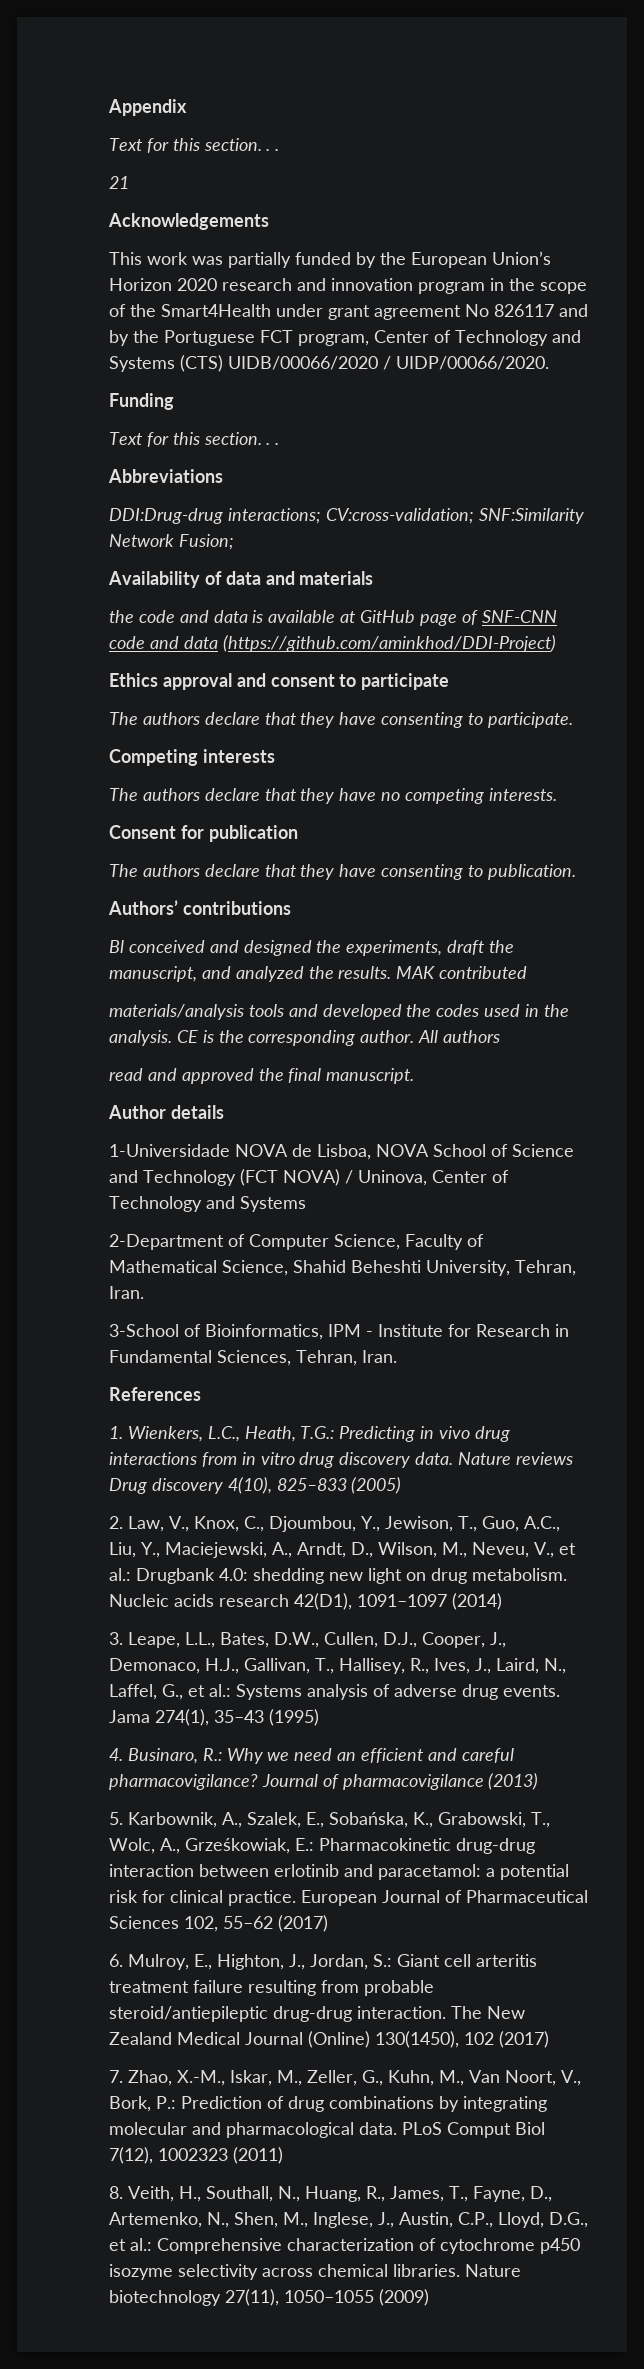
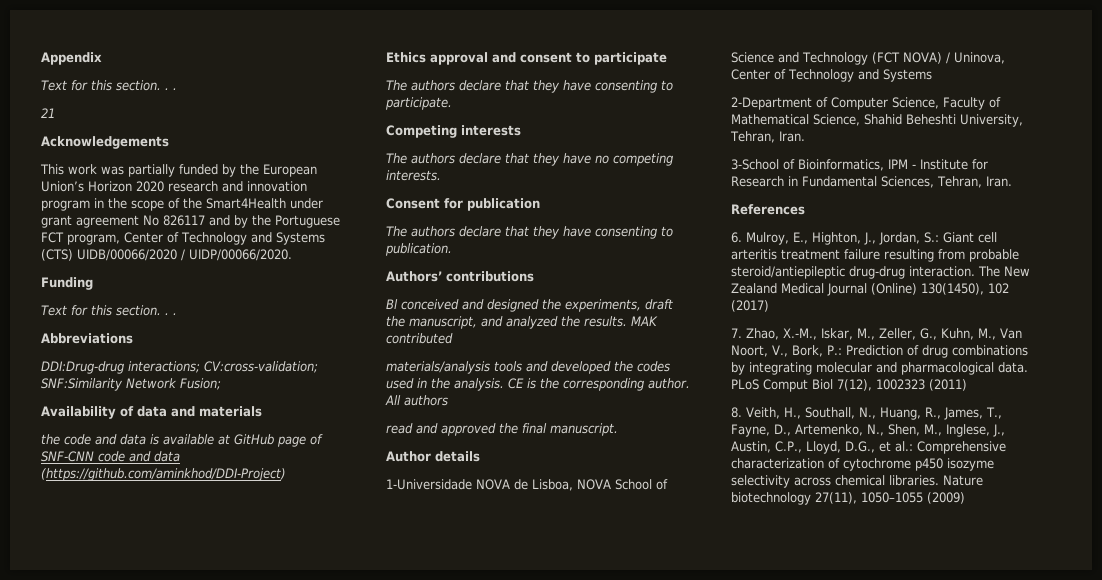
- 1. Wienkers, L.C., Heath, T.G.: Predicting in vivo drug interactions from in vitro drug discovery data. Nature reviews Drug discovery 4(10), 825–833 (2005)
- 2. Law, V., Knox, C., Djoumbou, Y., Jewison, T., Guo, A.C., Liu, Y., Maciejewski, A., Arndt, D., Wilson, M., Neveu, V., et al.: Drugbank 4.0: shedding new light on drug metabolism. Nucleic acids research 42(D1), 1091–1097 (2014)
- 3. Leape, L.L., Bates, D.W., Cullen, D.J., Cooper, J., Demonaco, H.J., Gallivan, T., Hallisey, R., Ives, J., Laird, N., Laffel, G., et al.: Systems analysis of adverse drug events. Jama 274(1), 35–43 (1995)
- 4. Businaro, R.: Why we need an efficient and careful pharmacovigilance? Journal of pharmacovigilance (2013)
- 5. Karbownik, A., Szalek, E., Sobańska, K., Grabowski, T., Wolc, A., Grześkowiak, E.: Pharmacokinetic drug-drug interaction between erlotinib and paracetamol: a potential risk for clinical practice. European Journal of Pharmaceutical Sciences 102, 55–62 (2017)

